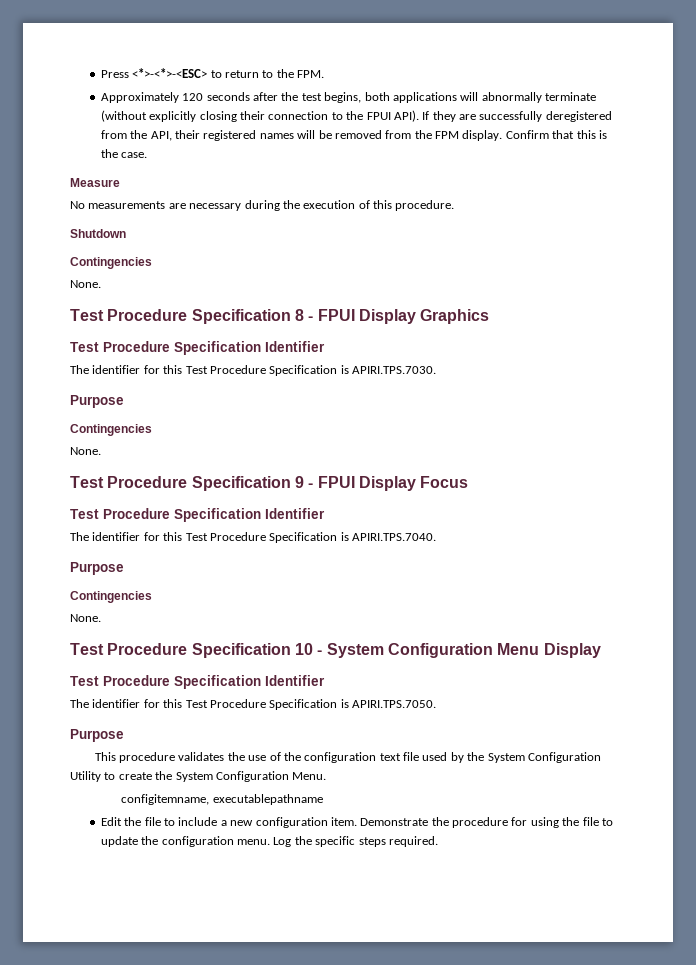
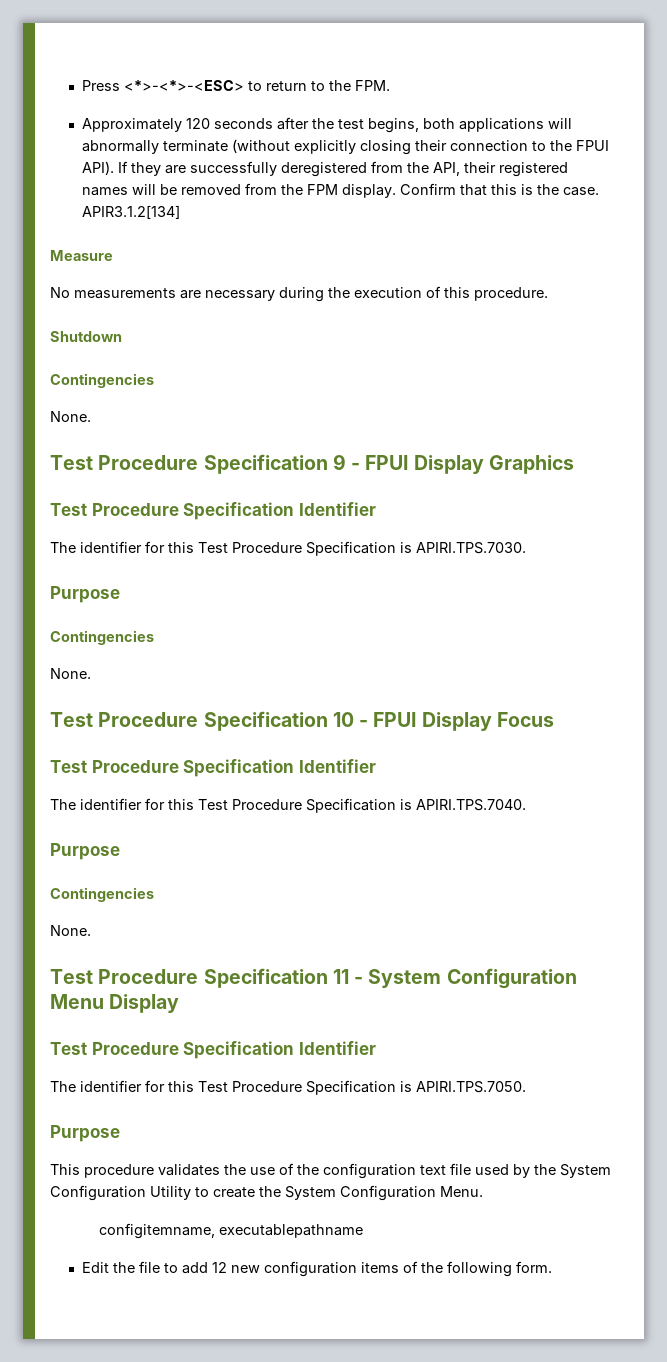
+ APIR3.1.2[134]
- Test Procedure Specification 8 - FPUI Display Graphics
+ Test Procedure Specification 9 - FPUI Display Graphics
- Test Procedure Specification 9 - FPUI Display Focus
+ Test Procedure Specification 10 - FPUI Display Focus
- Test Procedure Specification 10 - System Configuration Menu Display
+ Test Procedure Specification 11 - System Configuration Menu Display
- Edit the file to include a new configuration item. Demonstrate the procedure for using the file to update the configuration menu. Log the specific steps required.
+ Edit the file to add 12 new configuration items of the following form.

